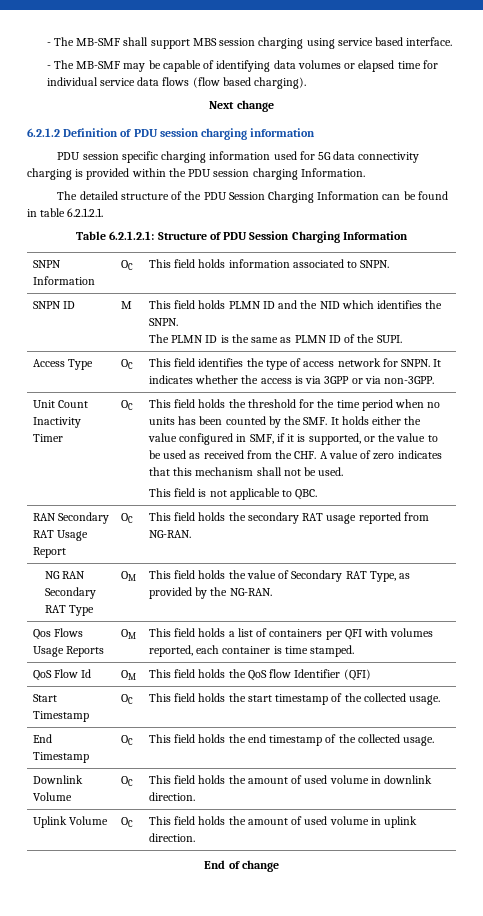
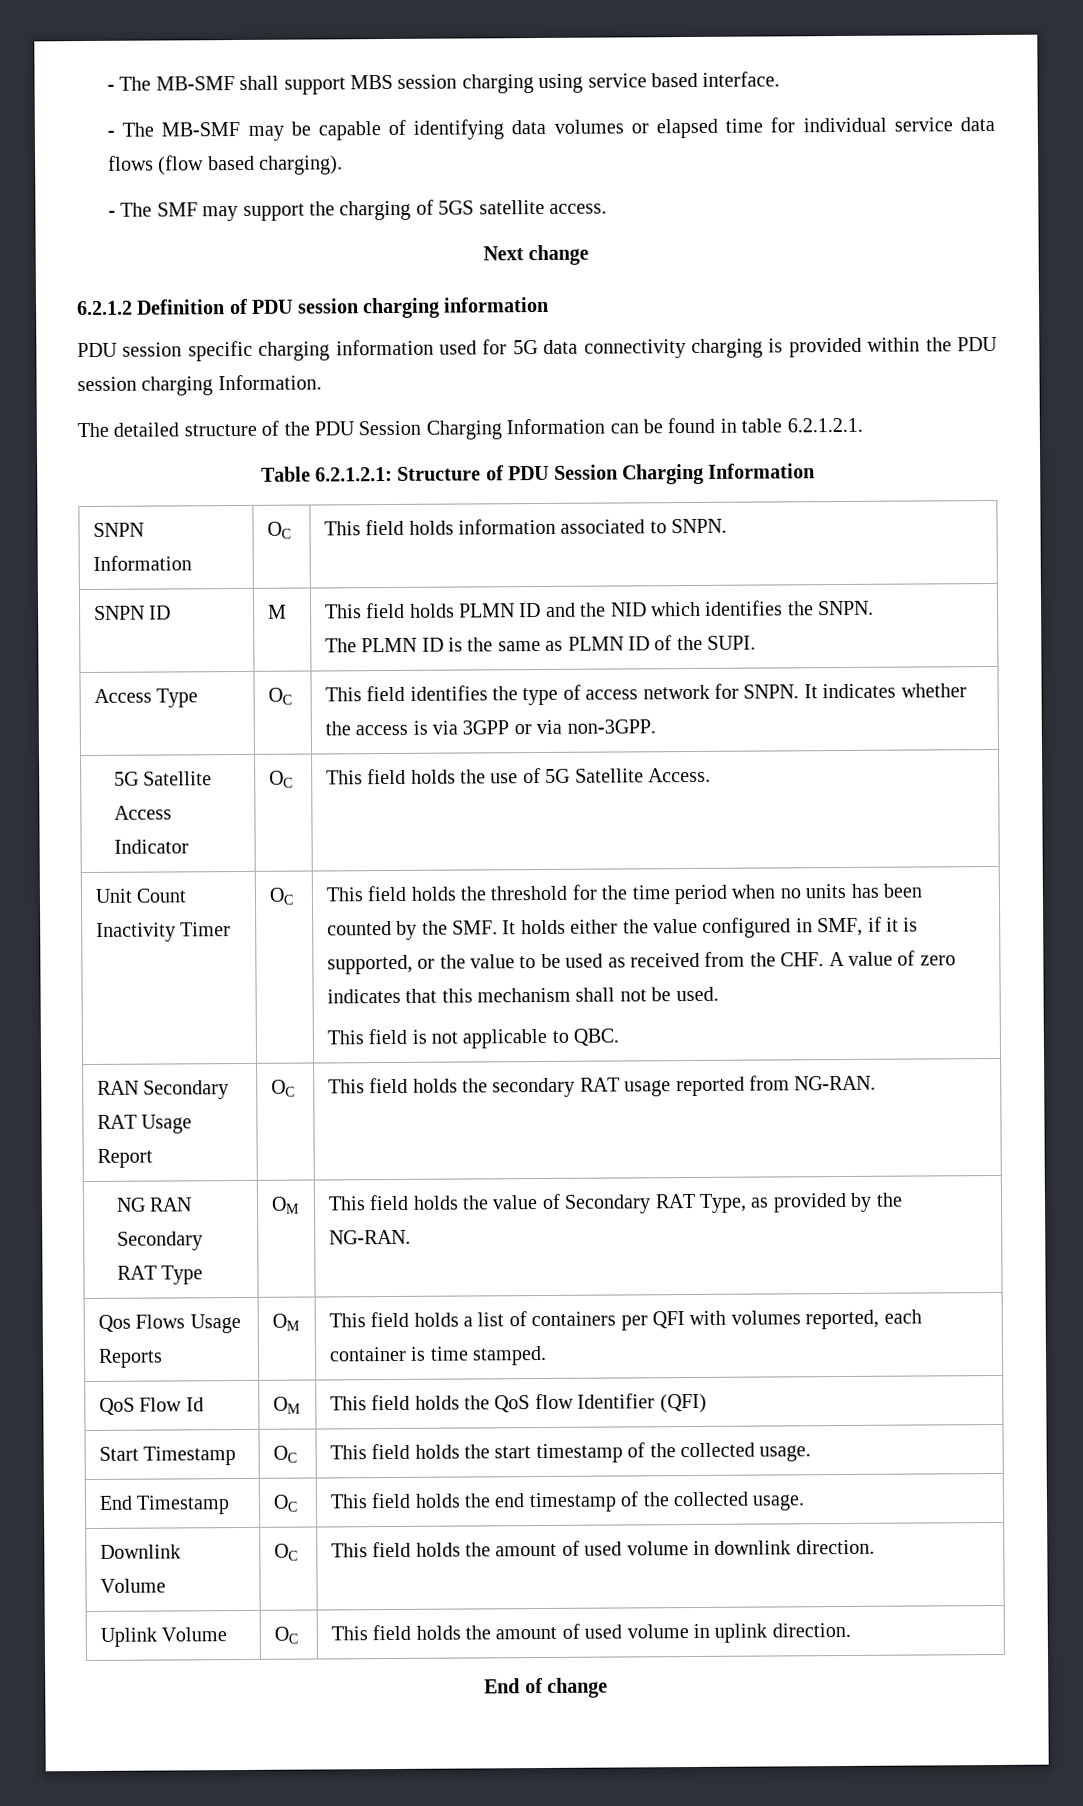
+ - The SMF may support the charging of 5GS satellite access.
+ 5G Satellite Access Indicator | OC | This field holds the use of 5G Satellite Access.

